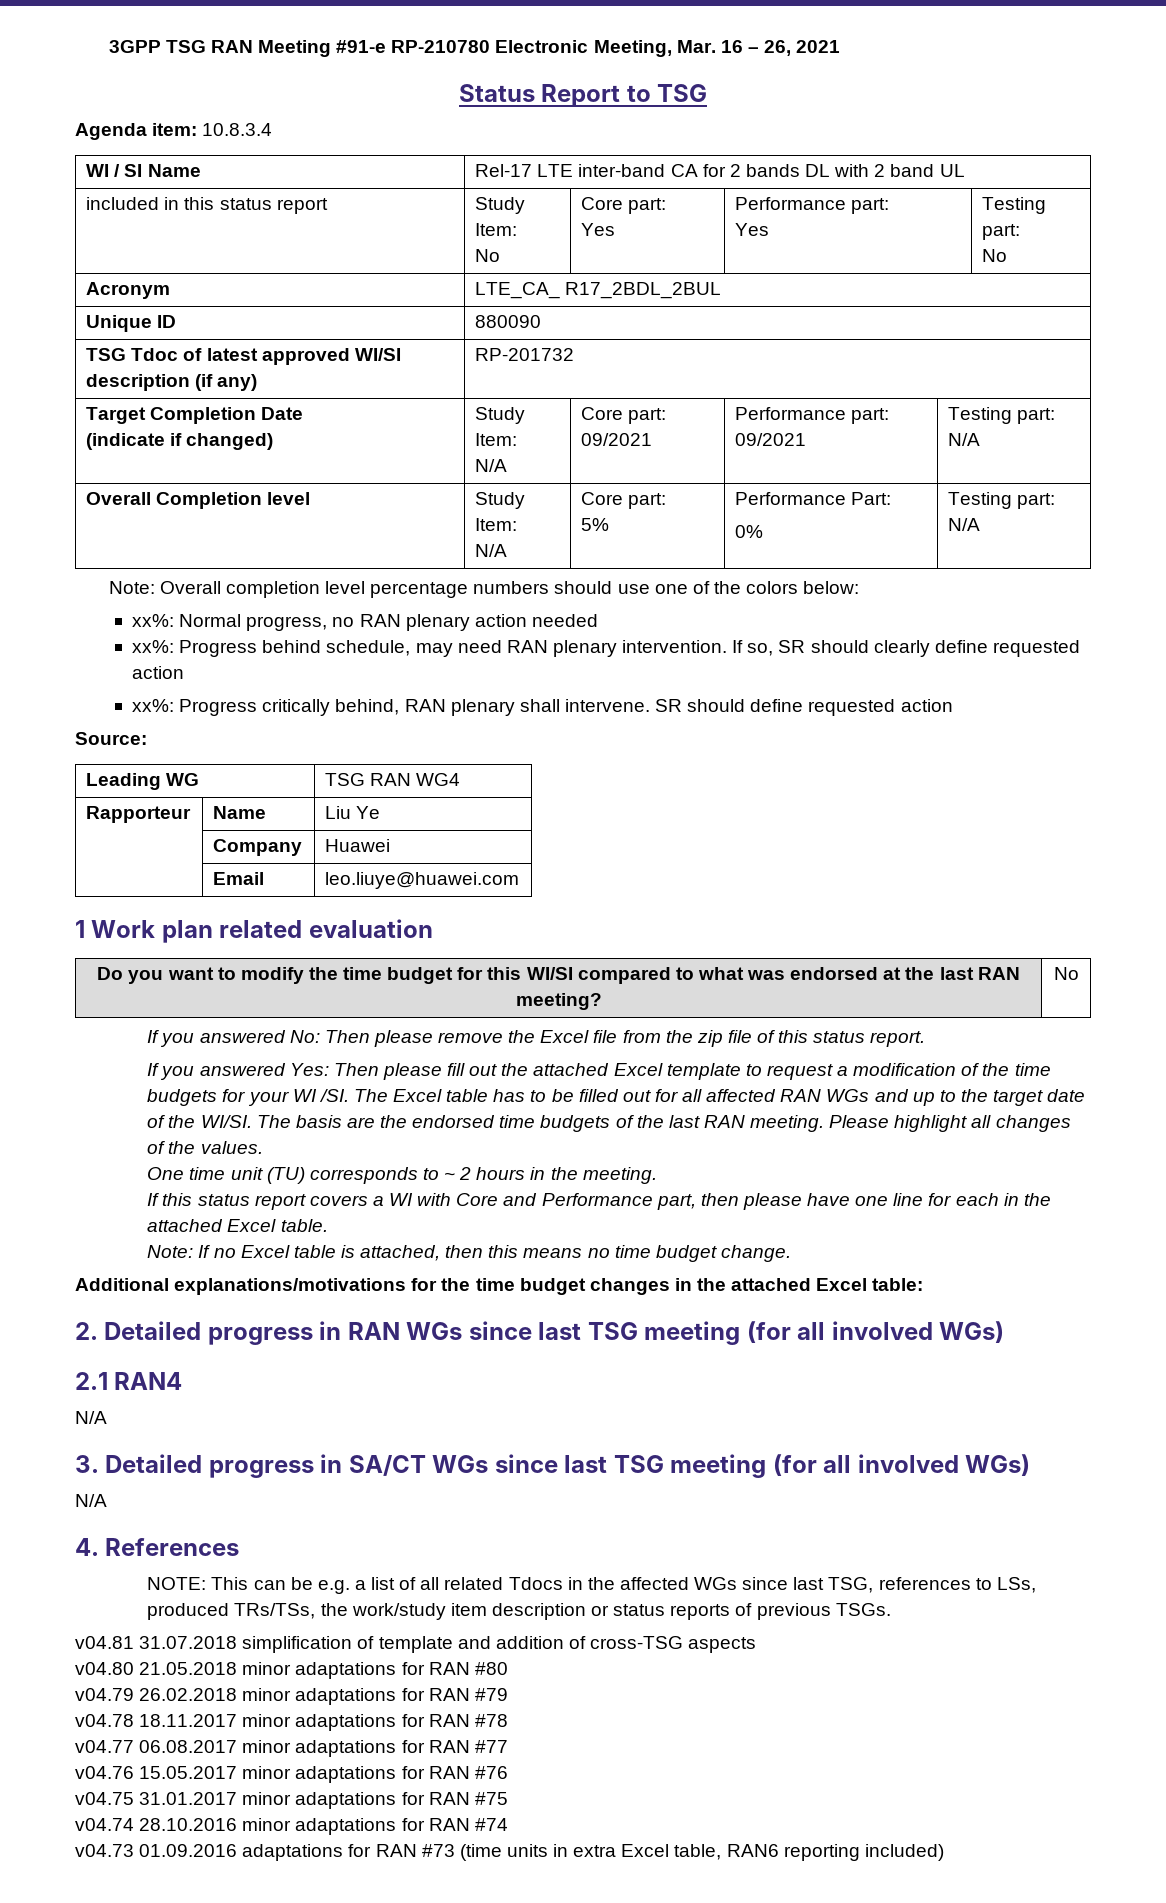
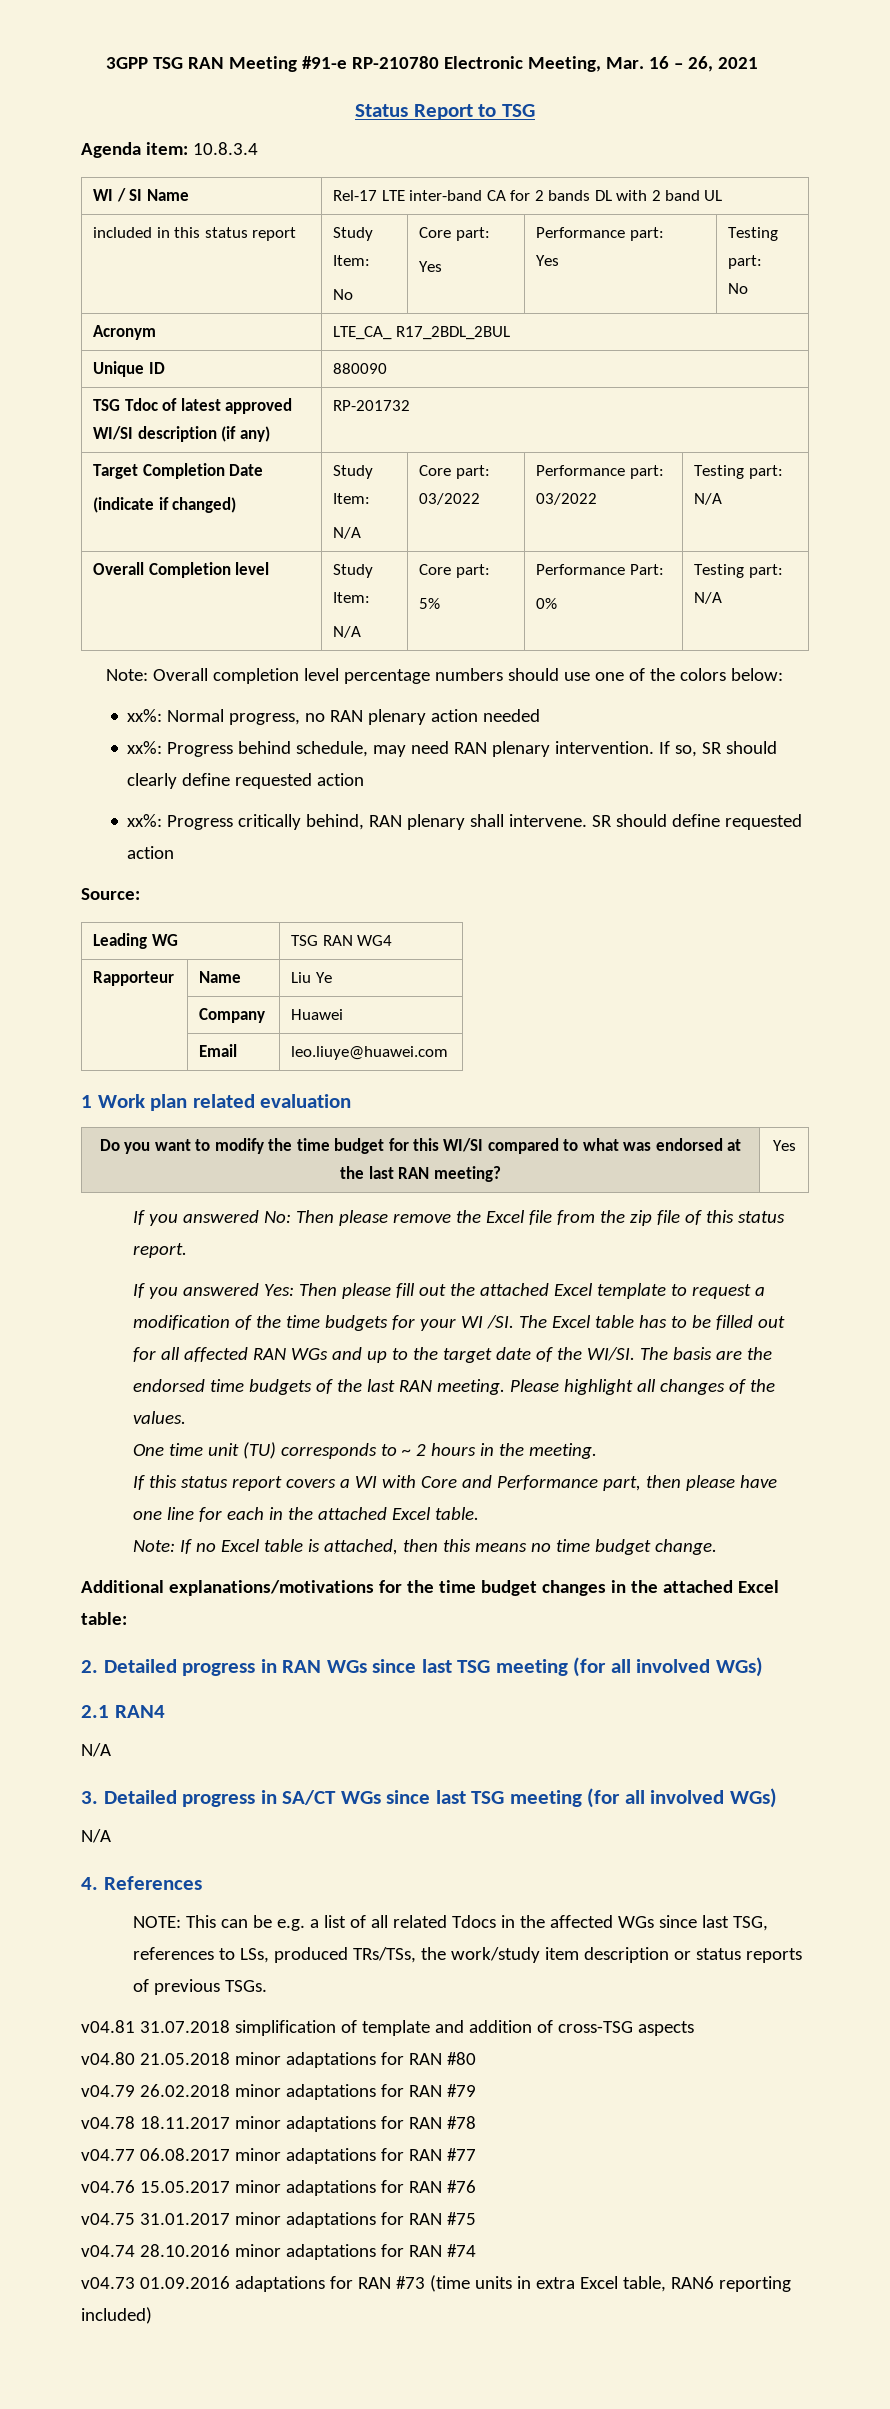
  Target Completion Date
  (indicate if changed) | Study Item:
- N/A | Core part: 09/2021 | Performance part: 09/2021 | Testing part: N/A
+ N/A | Core part: 03/2022 | Performance part: 03/2022 | Testing part: N/A
- Do you want to modify the time budget for this WI/SI compared to what was endorsed at the last RAN meeting? | No
+ Do you want to modify the time budget for this WI/SI compared to what was endorsed at the last RAN meeting? | Yes

